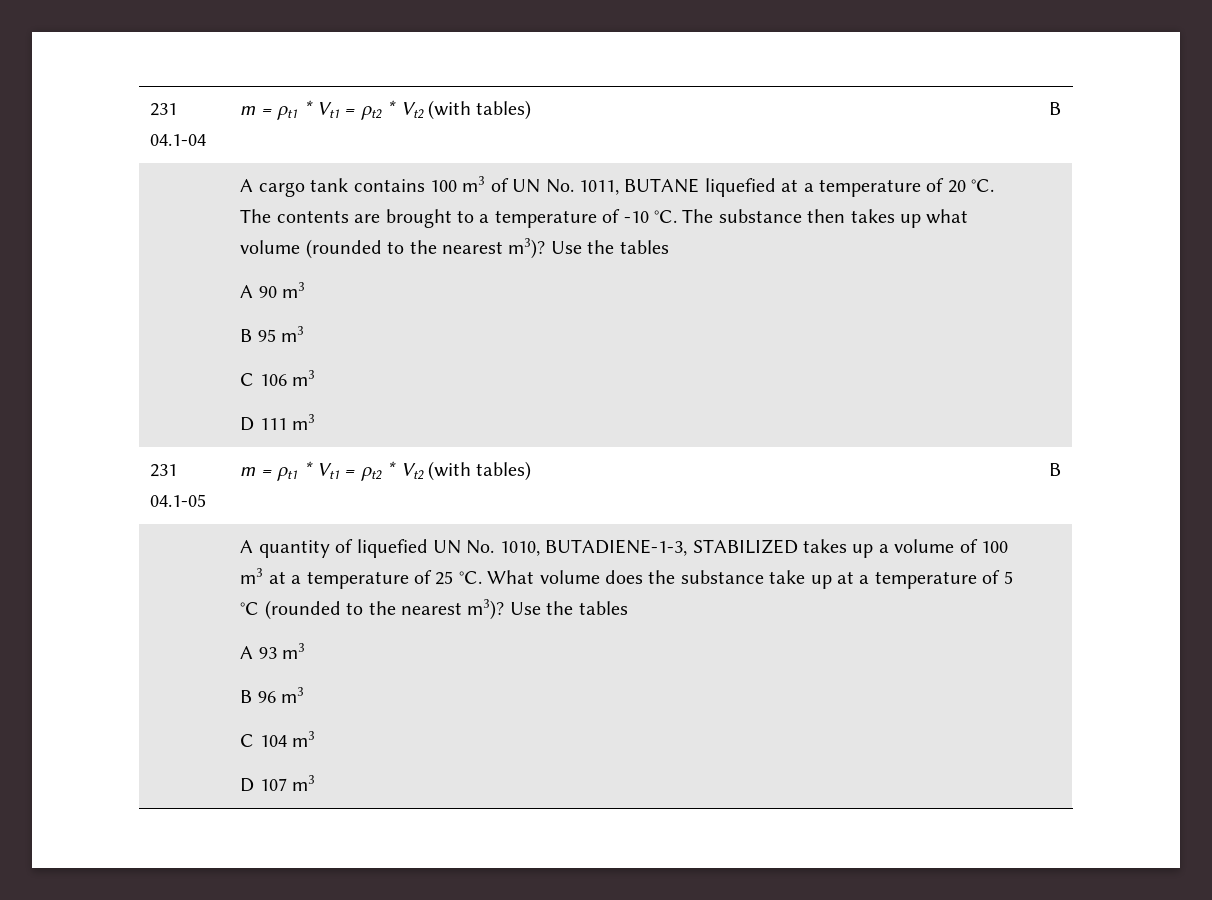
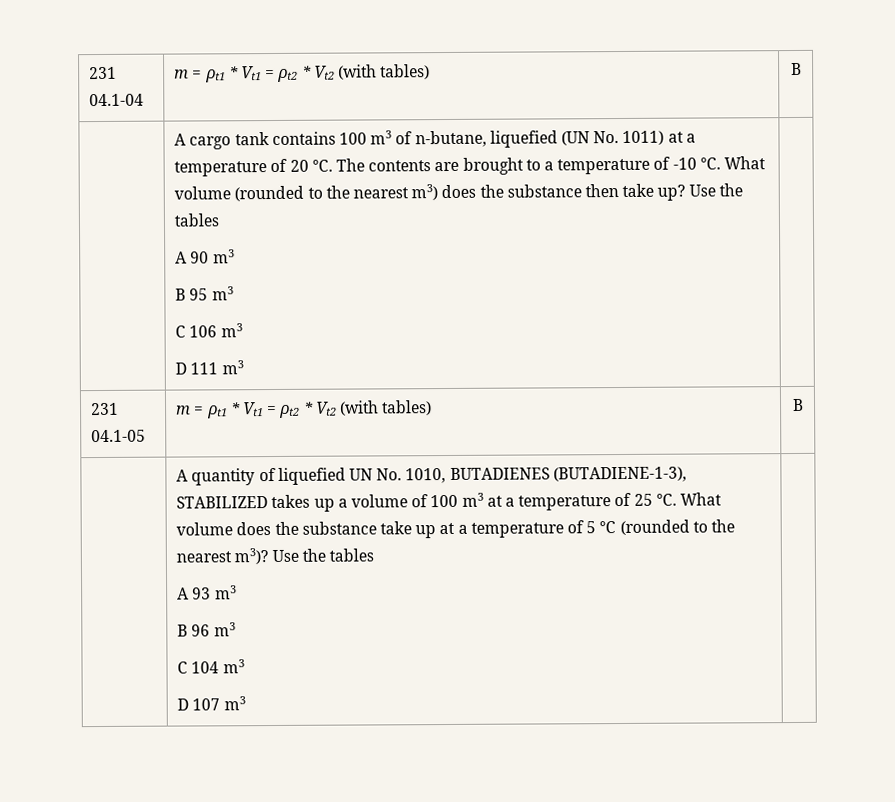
- A cargo tank contains 100 m3 of UN No. 1011, BUTANE liquefied at a temperature of 20 °C.
+ A cargo tank contains 100 m3 of n-butane, liquefied (UN No. 1011) at a temperature of 20 °C.
- The substance then takes up what volume (rounded to the nearest m3)?
+ What volume (rounded to the nearest m3) does the substance then take up?
- A quantity of liquefied UN No. 1010, BUTADIENE-1-3, STABILIZED takes up a volume of 100 m3 at a temperature of 25 °C.
+ A quantity of liquefied UN No. 1010, BUTADIENES (BUTADIENE-1-3), STABILIZED takes up a volume of 100 m3 at a temperature of 25 °C.

